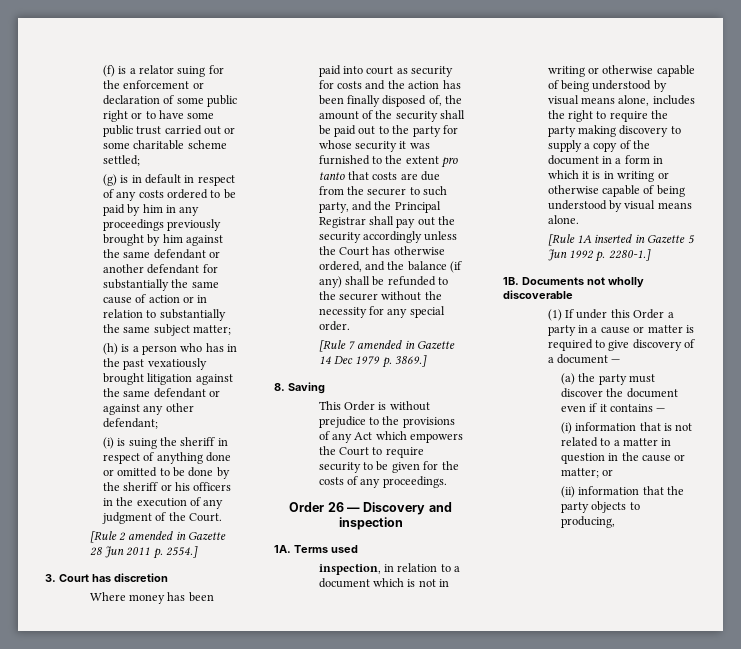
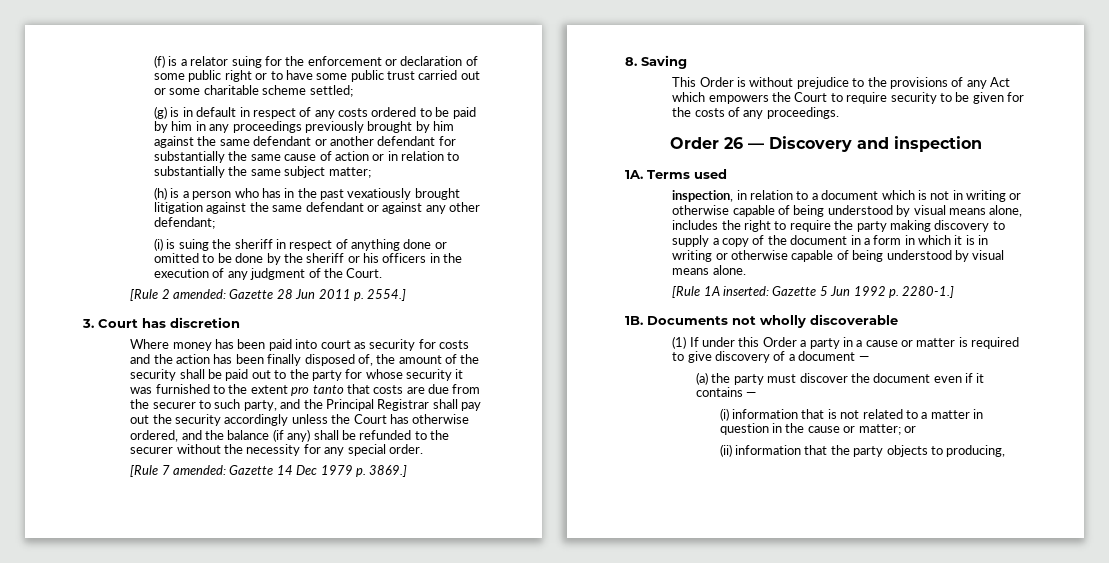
- [Rule 2 amended in Gazette 28 Jun 2011 p. 2554.]
+ [Rule 2 amended: Gazette 28 Jun 2011 p. 2554.]
- [Rule 7 amended in Gazette 14 Dec 1979 p. 3869.]
+ [Rule 7 amended: Gazette 14 Dec 1979 p. 3869.]
- [Rule 1A inserted in Gazette 5 Jun 1992 p. 2280-1.]
+ [Rule 1A inserted: Gazette 5 Jun 1992 p. 2280-1.]

